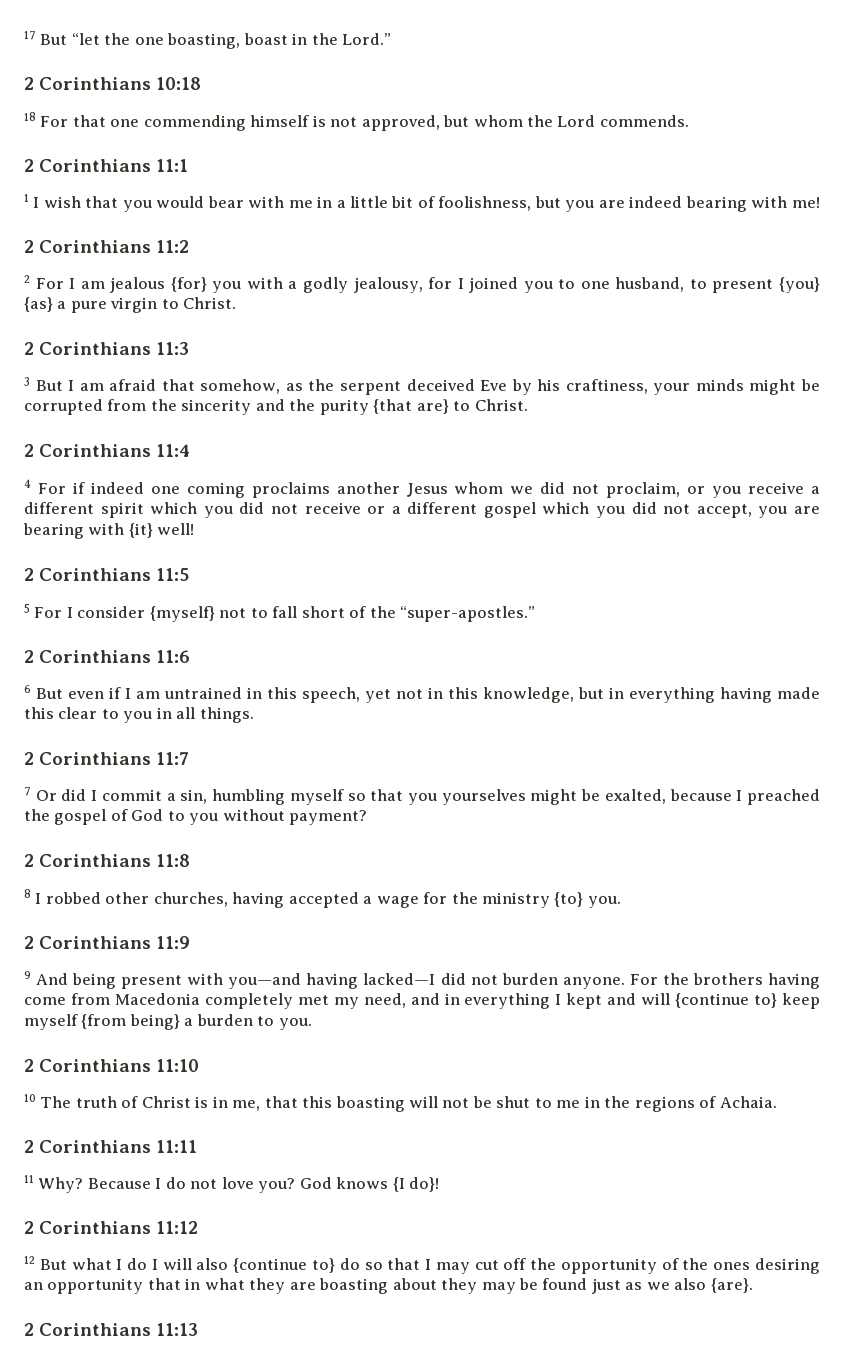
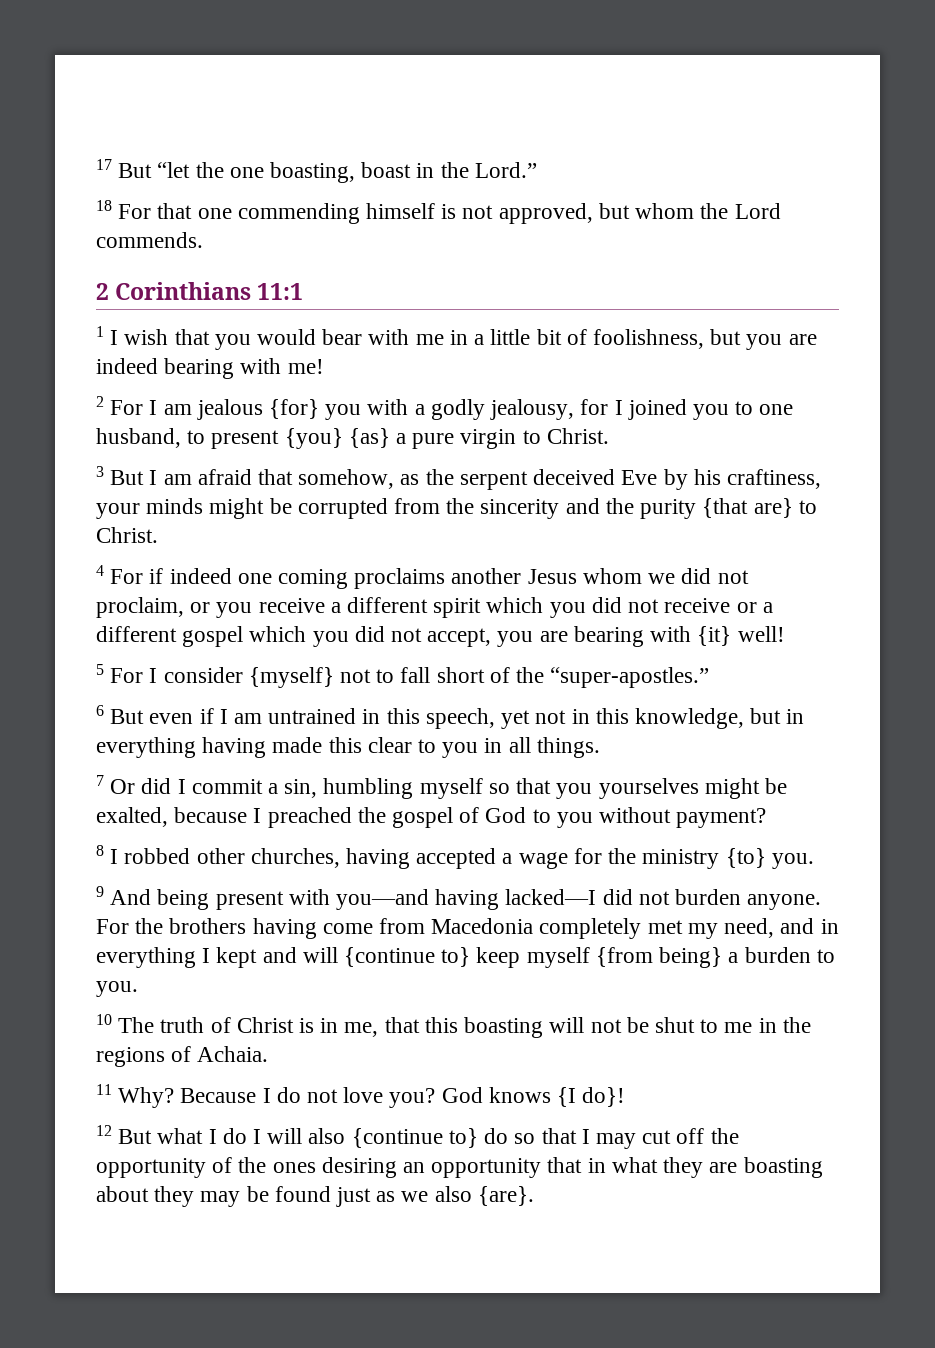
- 2 Corinthians 10:18
- 2 Corinthians 11:2
- 2 Corinthians 11:3
- 2 Corinthians 11:4
- 2 Corinthians 11:5
- 2 Corinthians 11:6
- 2 Corinthians 11:7
- 2 Corinthians 11:8
- 2 Corinthians 11:9
- 2 Corinthians 11:10
- 2 Corinthians 11:11
- 2 Corinthians 11:12
- 2 Corinthians 11:13

